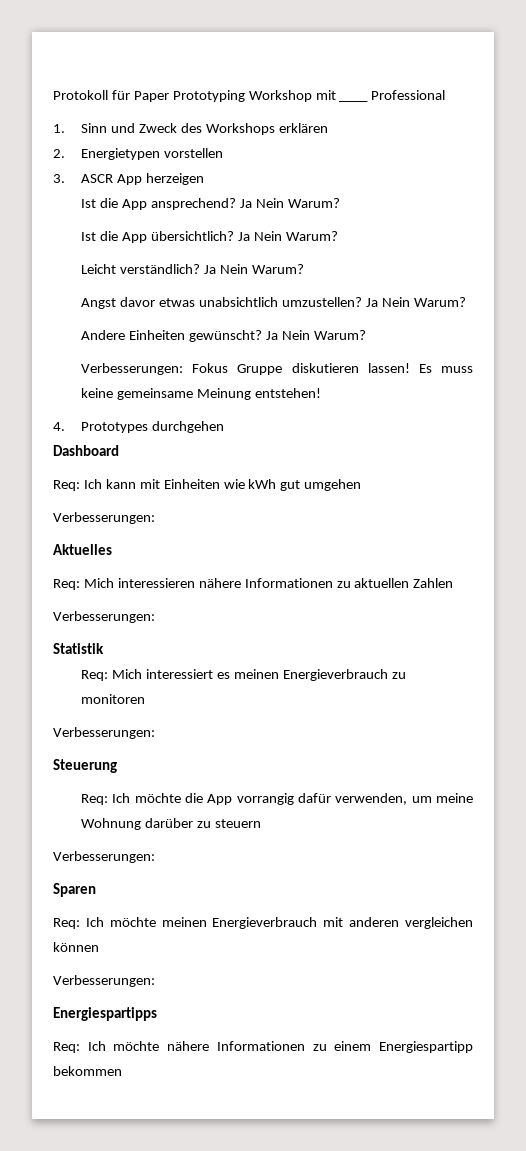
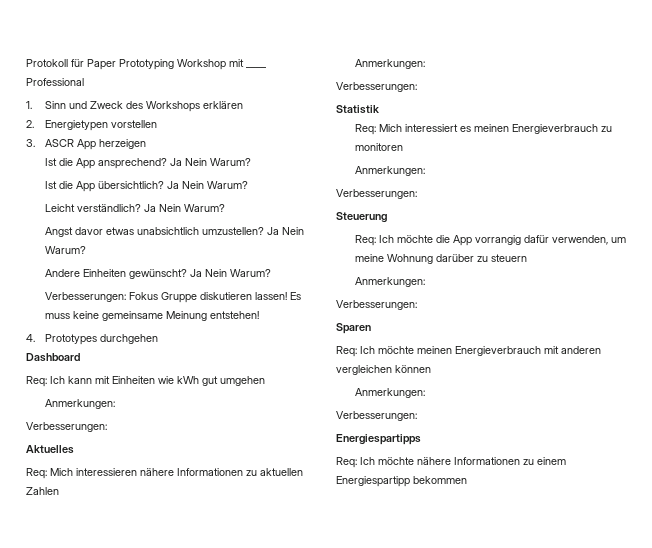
  Req: Ich kann mit Einheiten wie kWh gut umgehen
+ Anmerkungen:
  Req: Mich interessieren nähere Informationen zu aktuellen Zahlen
+ Anmerkungen:
  Req: Mich interessiert es meinen Energieverbrauch zu monitoren
+ Anmerkungen:
  Req: Ich möchte die App vorrangig dafür verwenden, um meine Wohnung darüber zu steuern
+ Anmerkungen:
  Req: Ich möchte meinen Energieverbrauch mit anderen vergleichen können
+ Anmerkungen:

